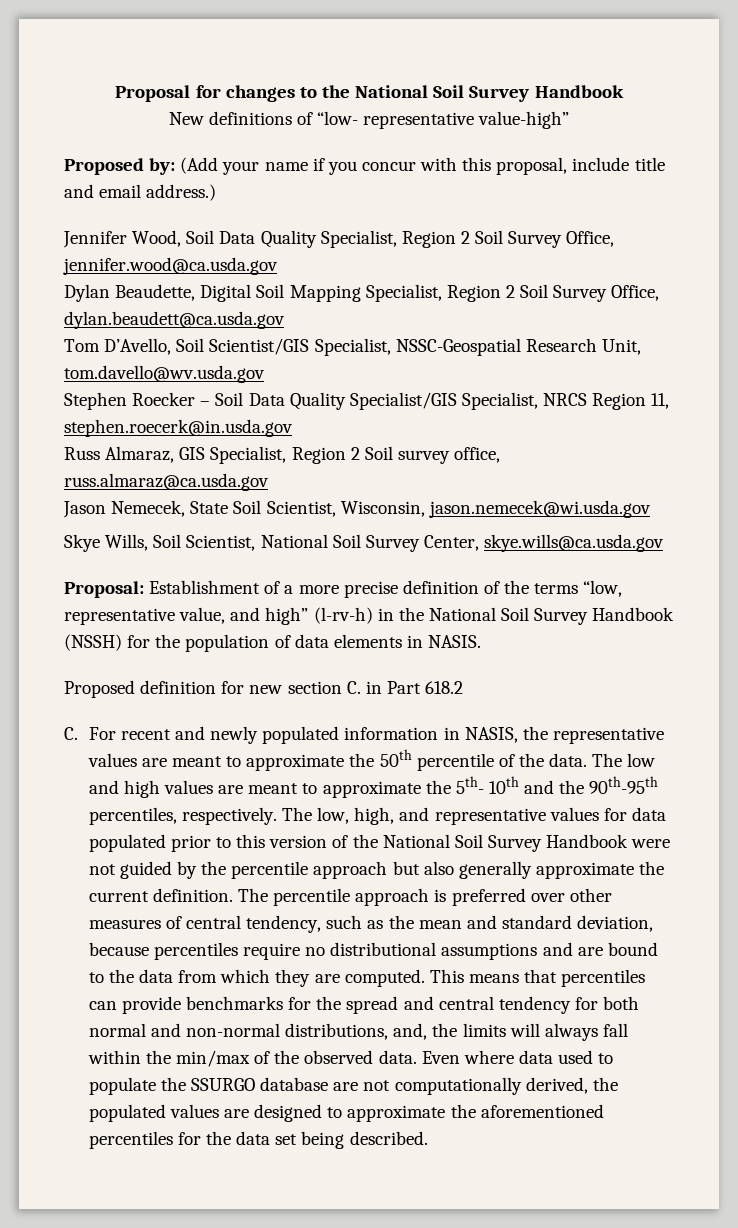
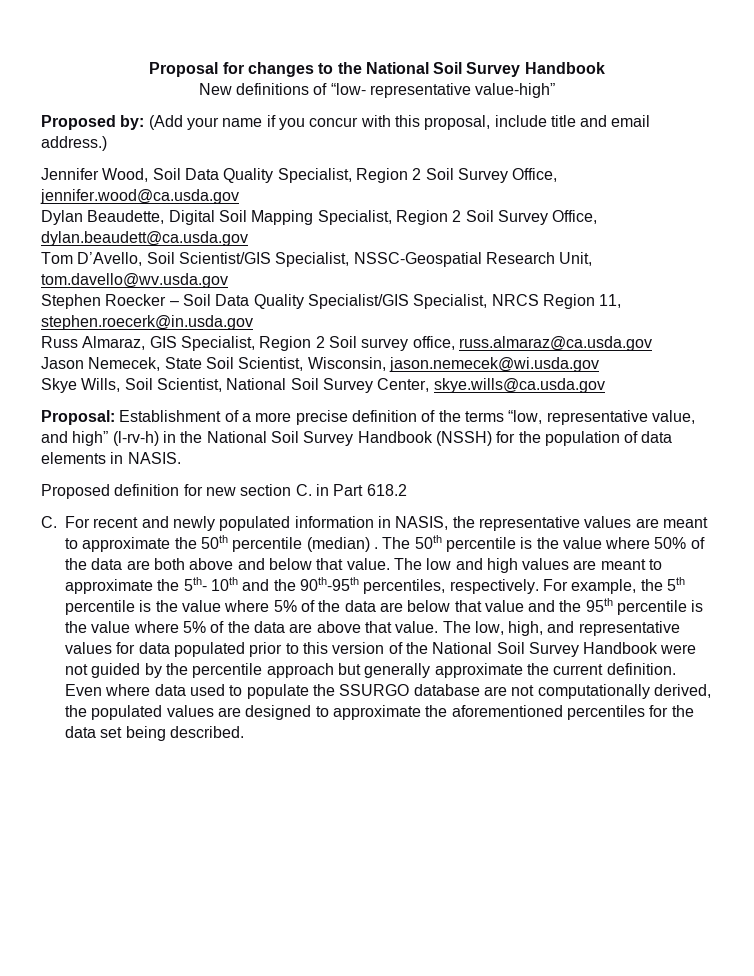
- C. For recent and newly populated information in NASIS, the representative values are meant to approximate the 50th percentile of the data.
+ C. For recent and newly populated information in NASIS, the representative values are meant to approximate the 50th percentile (median) . The 50th percentile is the value where 50% of the data are both above and below that value.
+ For example, the 5th percentile is the value where 5% of the data are below that value and the 95th percentile is the value where 5% of the data are above that value.
- The low, high, and representative values for data populated prior to this version of the National Soil Survey Handbook were not guided by the percentile approach but also generally approximate the current definition.
+ The low, high, and representative values for data populated prior to this version of the National Soil Survey Handbook were not guided by the percentile approach but generally approximate the current definition.
- The percentile approach is preferred over other measures of central tendency, such as the mean and standard deviation, because percentiles require no distributional assumptions and are bound to the data from which they are computed. This means that percentiles can provide benchmarks for the spread and central tendency for both normal and non-normal distributions, and, the limits will always fall within the min/max of the observed data.

